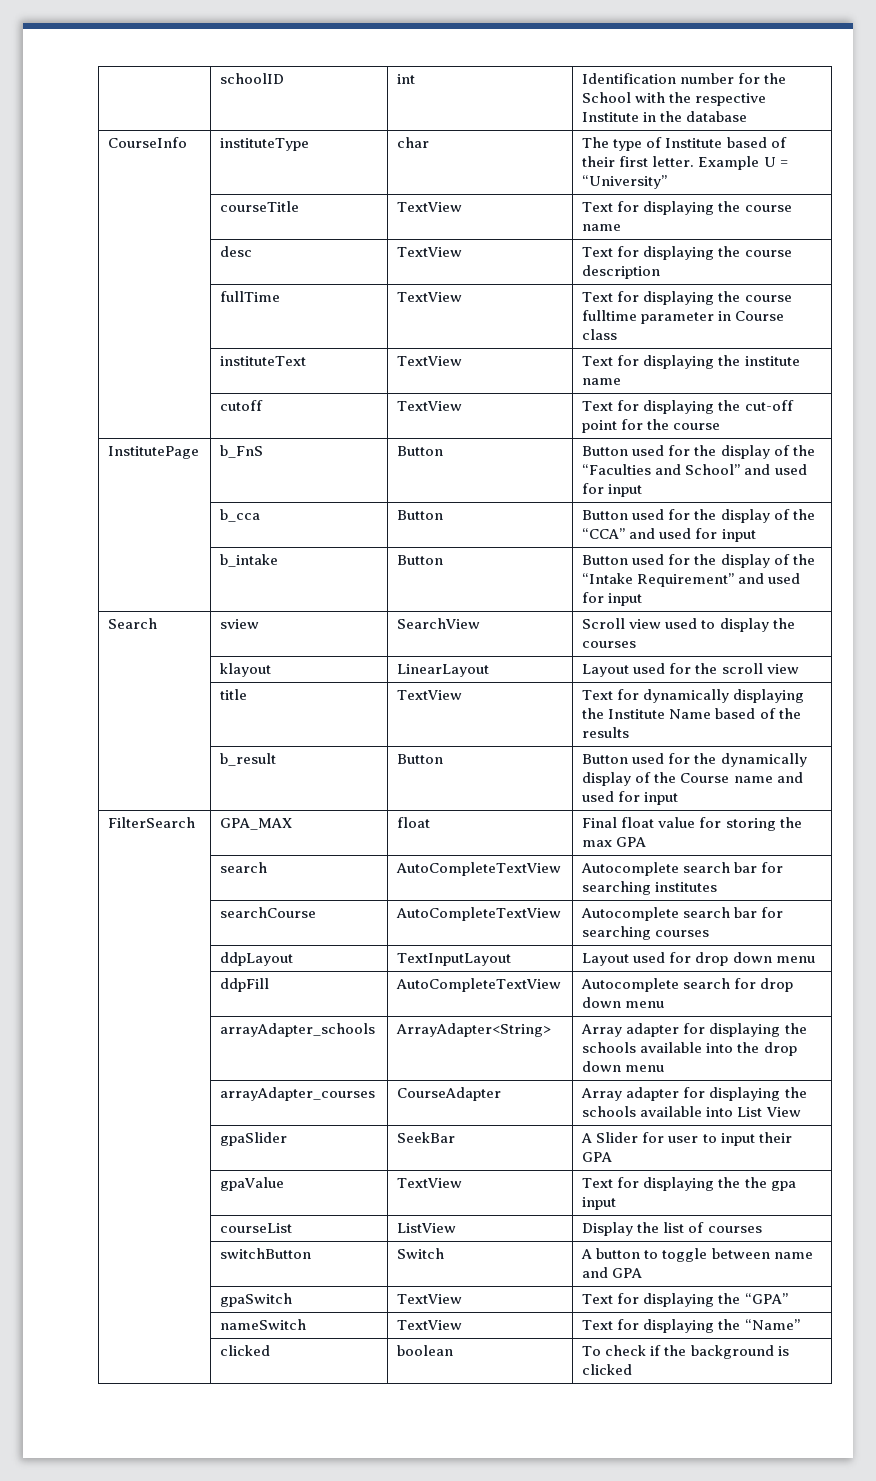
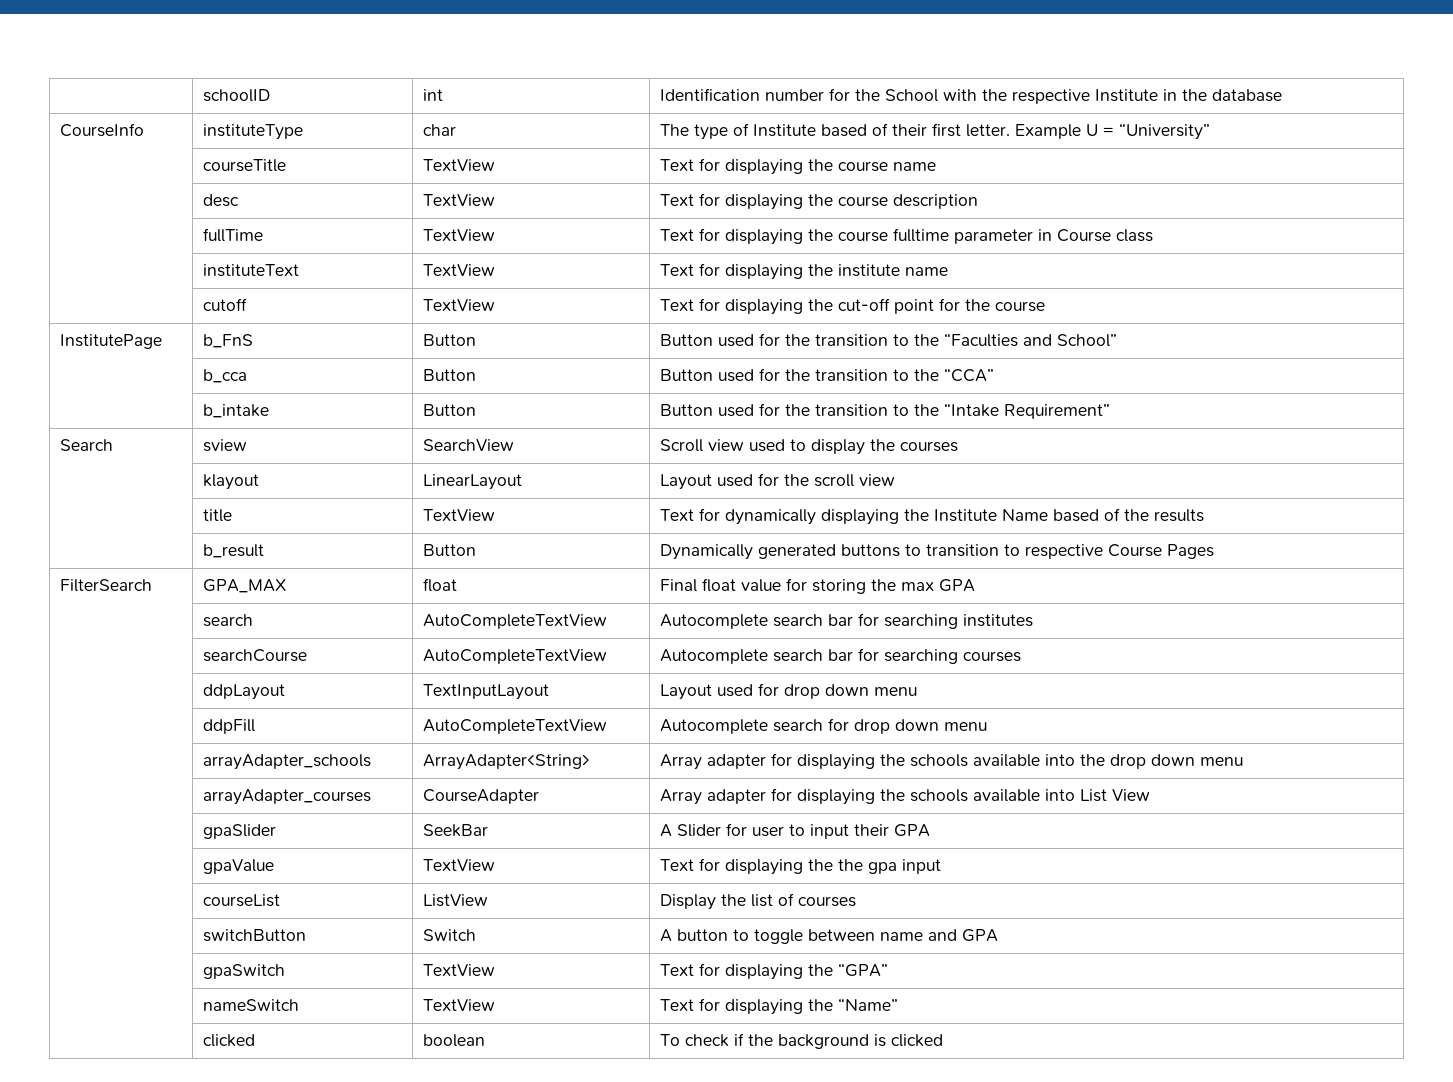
- InstitutePage | b_FnS | Button | Button used for the display of the “Faculties and School” and used for input
+ InstitutePage | b_FnS | Button | Button used for the transition to the “Faculties and School”
- | b_cca | Button | Button used for the display of the “CCA” and used for input
+ | b_cca | Button | Button used for the transition to the “CCA”
- | b_intake | Button | Button used for the display of the “Intake Requirement” and used for input
+ | b_intake | Button | Button used for the transition to the “Intake Requirement”
- | b_result | Button | Button used for the dynamically display of the Course name and used for input
+ | b_result | Button | Dynamically generated buttons to transition to respective Course Pages

